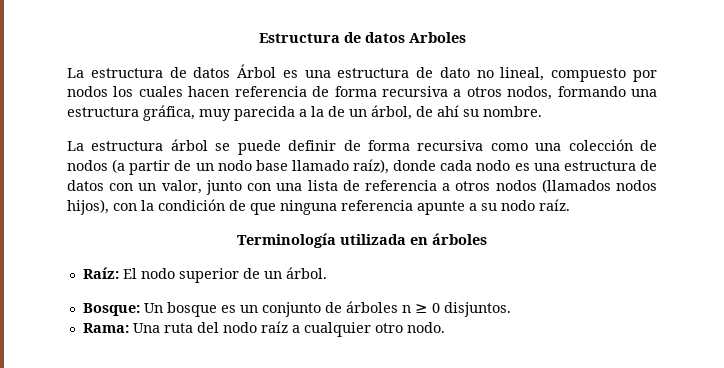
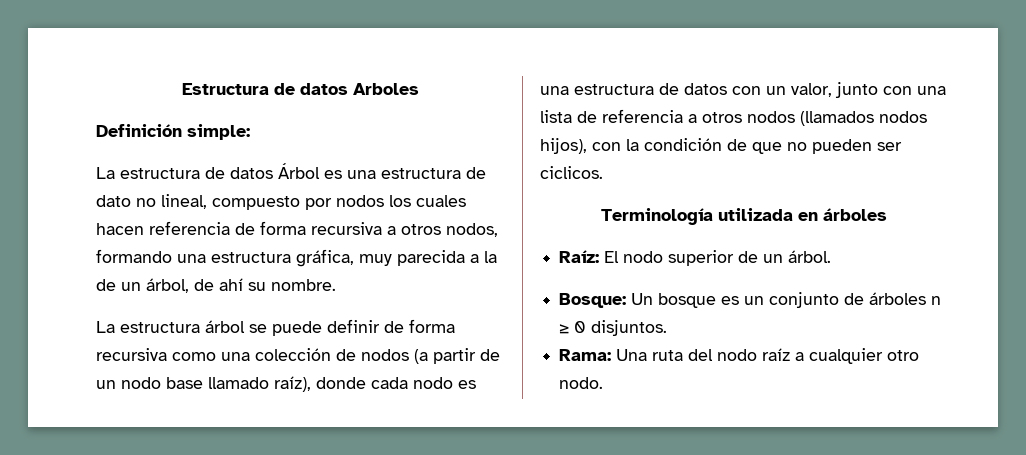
+ Definición simple:
- La estructura árbol se puede definir de forma recursiva como una colección de nodos (a partir de un nodo base llamado raíz), donde cada nodo es una estructura de datos con un valor, junto con una lista de referencia a otros nodos (llamados nodos hijos), con la condición de que ninguna referencia apunte a su nodo raíz.
+ La estructura árbol se puede definir de forma recursiva como una colección de nodos (a partir de un nodo base llamado raíz), donde cada nodo es una estructura de datos con un valor, junto con una lista de referencia a otros nodos (llamados nodos hijos), con la condición de que no pueden ser ciclicos.

